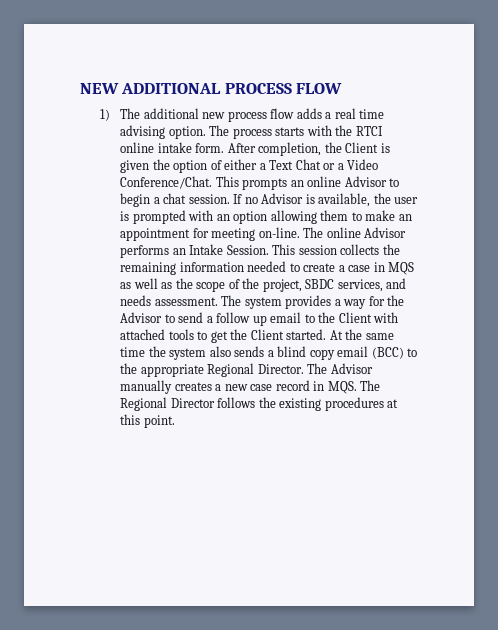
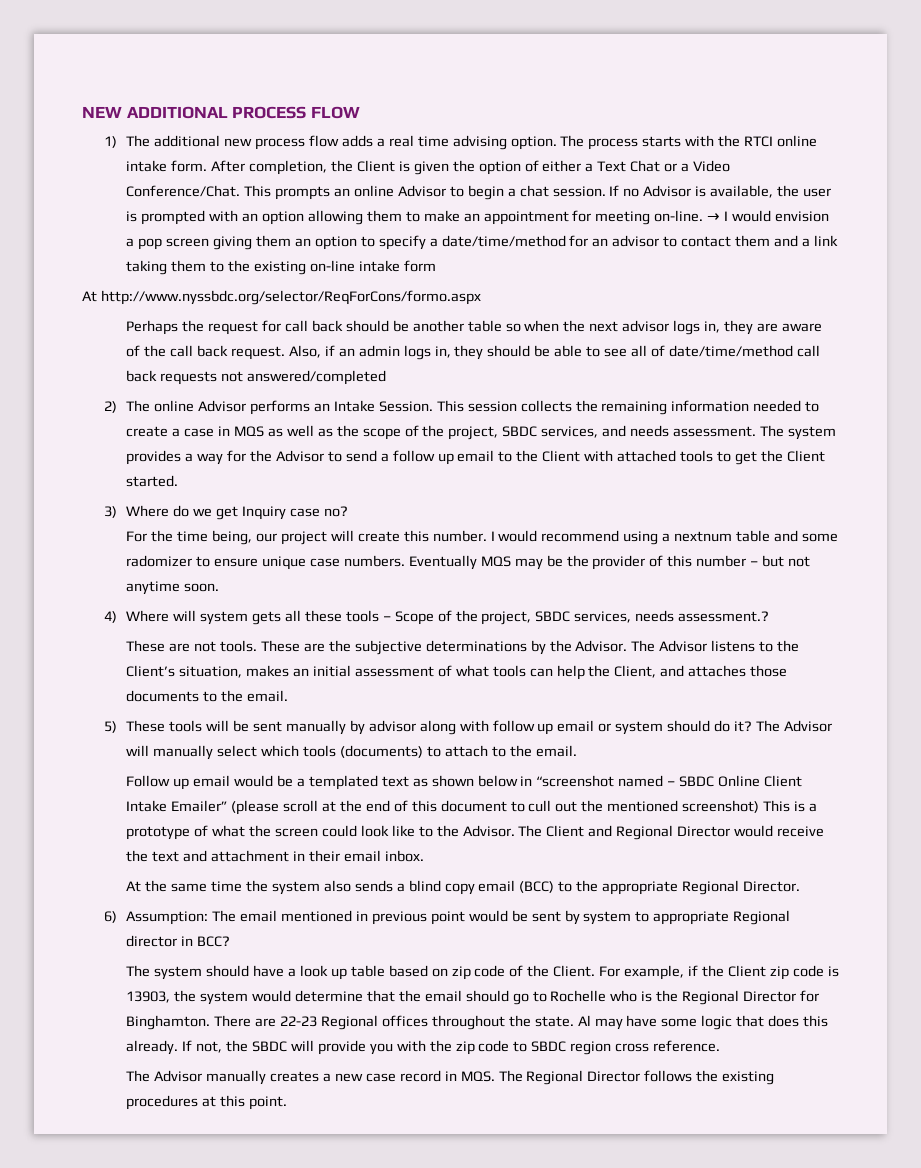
- The online Advisor performs an Intake Session.
+ → I would envision a pop screen giving them an option to specify a date/time/method for an advisor to contact them and a link taking them to the existing on-line intake form
+ At http://www.nyssbdc.org/selector/ReqForCons/formo.aspx
+ Perhaps the request for call back should be another table so when the next advisor logs in, they are aware of the call back request. Also, if an admin logs in, they should be able to see all of date/time/method call back requests not answered/completed
+ 2) The online Advisor performs an Intake Session.
- The system provides a way for the Advisor to send a follow up email to the Client with attached tools to get the Client started. At the same time the system also sends a blind copy email (BCC) to the appropriate Regional Director. The Advisor manually creates a new case record in MQS. The Regional Director follows the existing procedures at this point.
+ The system provides a way for the Advisor to send a follow up email to the Client with attached tools to get the Client started.
+ 3) Where do we get Inquiry case no?
+ For the time being, our project will create this number. I would recommend using a nextnum table and some radomizer to ensure unique case numbers. Eventually MQS may be the provider of this number – but not anytime soon.
+ 4) Where will system gets all these tools – Scope of the project, SBDC services, needs assessment.?
+ These are not tools. These are the subjective determinations by the Advisor. The Advisor listens to the Client’s situation, makes an initial assessment of what tools can help the Client, and attaches those documents to the email.
+ 5) These tools will be sent manually by advisor along with follow up email or system should do it? The Advisor will manually select which tools (documents) to attach to the email.
+ Follow up email would be a templated text as shown below in “screenshot named – SBDC Online Client Intake Emailer” (please scroll at the end of this document to cull out the mentioned screenshot) This is a prototype of what the screen could look like to the Advisor. The Client and Regional Director would receive the text and attachment in their email inbox.
+ At the same time the system also sends a blind copy email (BCC) to the appropriate Regional Director.
+ 6) Assumption: The email mentioned in previous point would be sent by system to appropriate Regional director in BCC?
+ The system should have a look up table based on zip code of the Client. For example, if the Client zip code is 13903, the system would determine that the email should go to Rochelle who is the Regional Director for Binghamton. There are 22-23 Regional offices throughout the state. Al may have some logic that does this already. If not, the SBDC will provide you with the zip code to SBDC region cross reference.
+ The Advisor manually creates a new case record in MQS. The Regional Director follows the existing procedures at this point.

